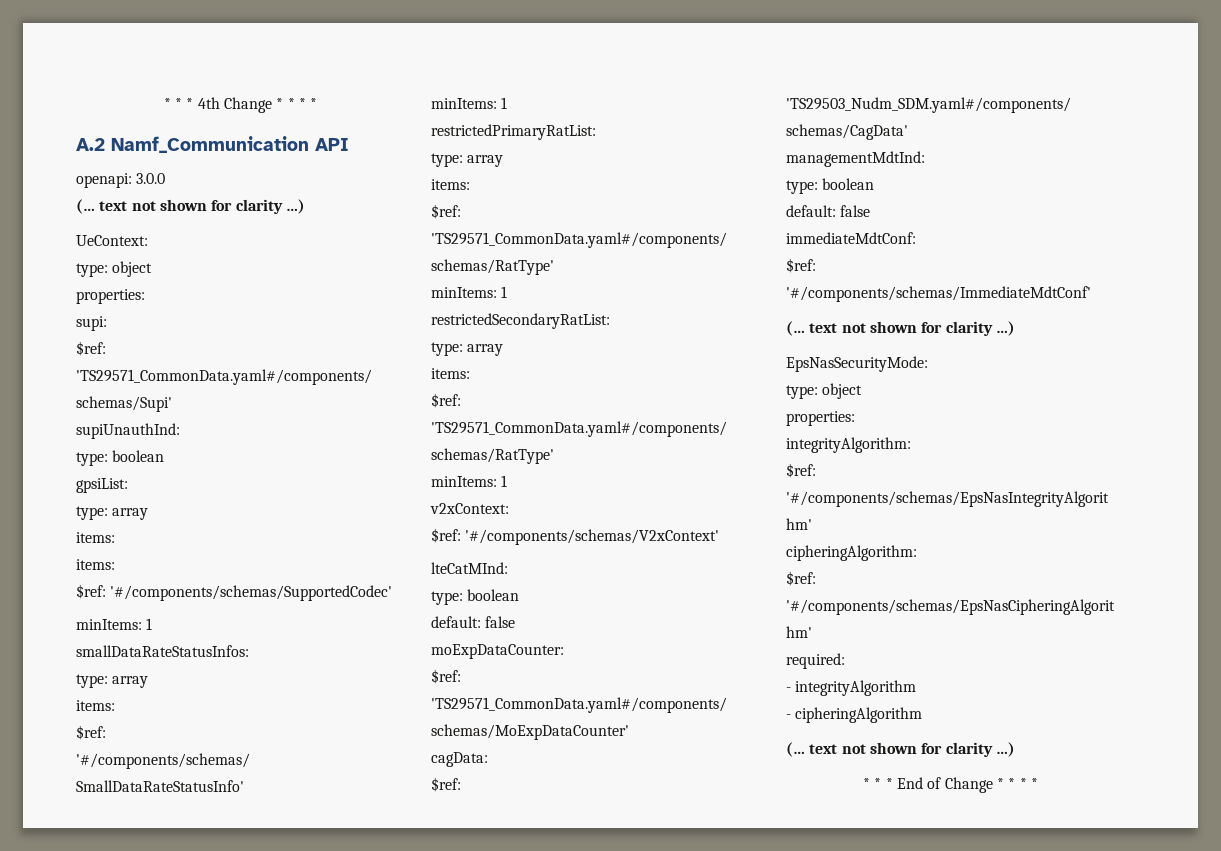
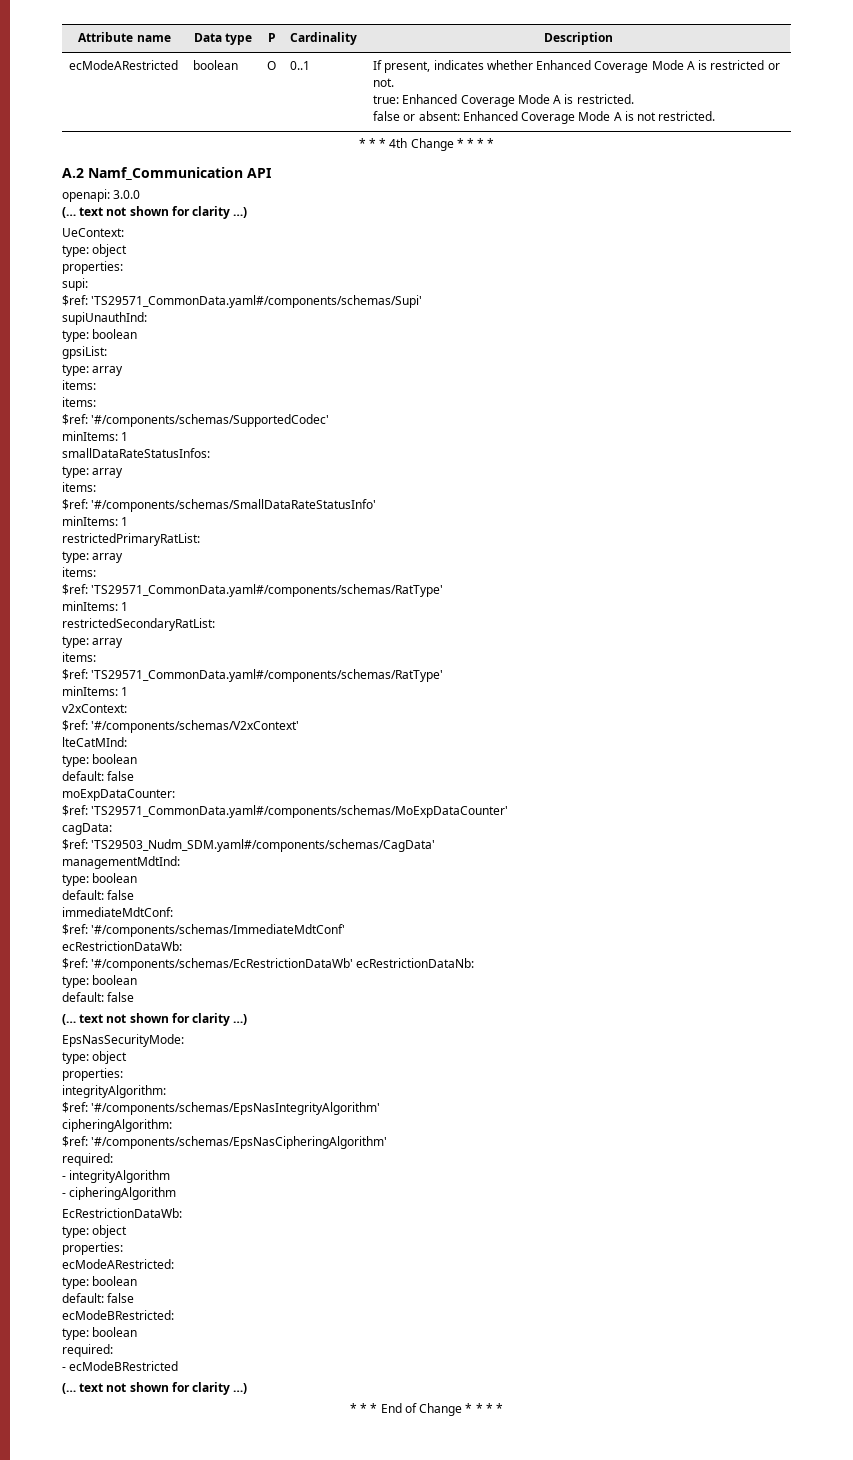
+ Attribute name | Data type | P | Cardinality | Description
+ ecModeARestricted | boolean | O | 0..1 | If present, indicates whether Enhanced Coverage Mode A is restricted or not.
+ true: Enhanced Coverage Mode A is restricted.
+ false or absent: Enhanced Coverage Mode A is not restricted.
+ ecRestrictionDataWb:
+ $ref: '#/components/schemas/EcRestrictionDataWb' ecRestrictionDataNb:
+ type: boolean
+ default: false
+ EcRestrictionDataWb:
+ type: object
+ properties:
+ ecModeARestricted:
+ type: boolean
+ default: false
+ ecModeBRestricted:
+ type: boolean
+ required:
+ - ecModeBRestricted

